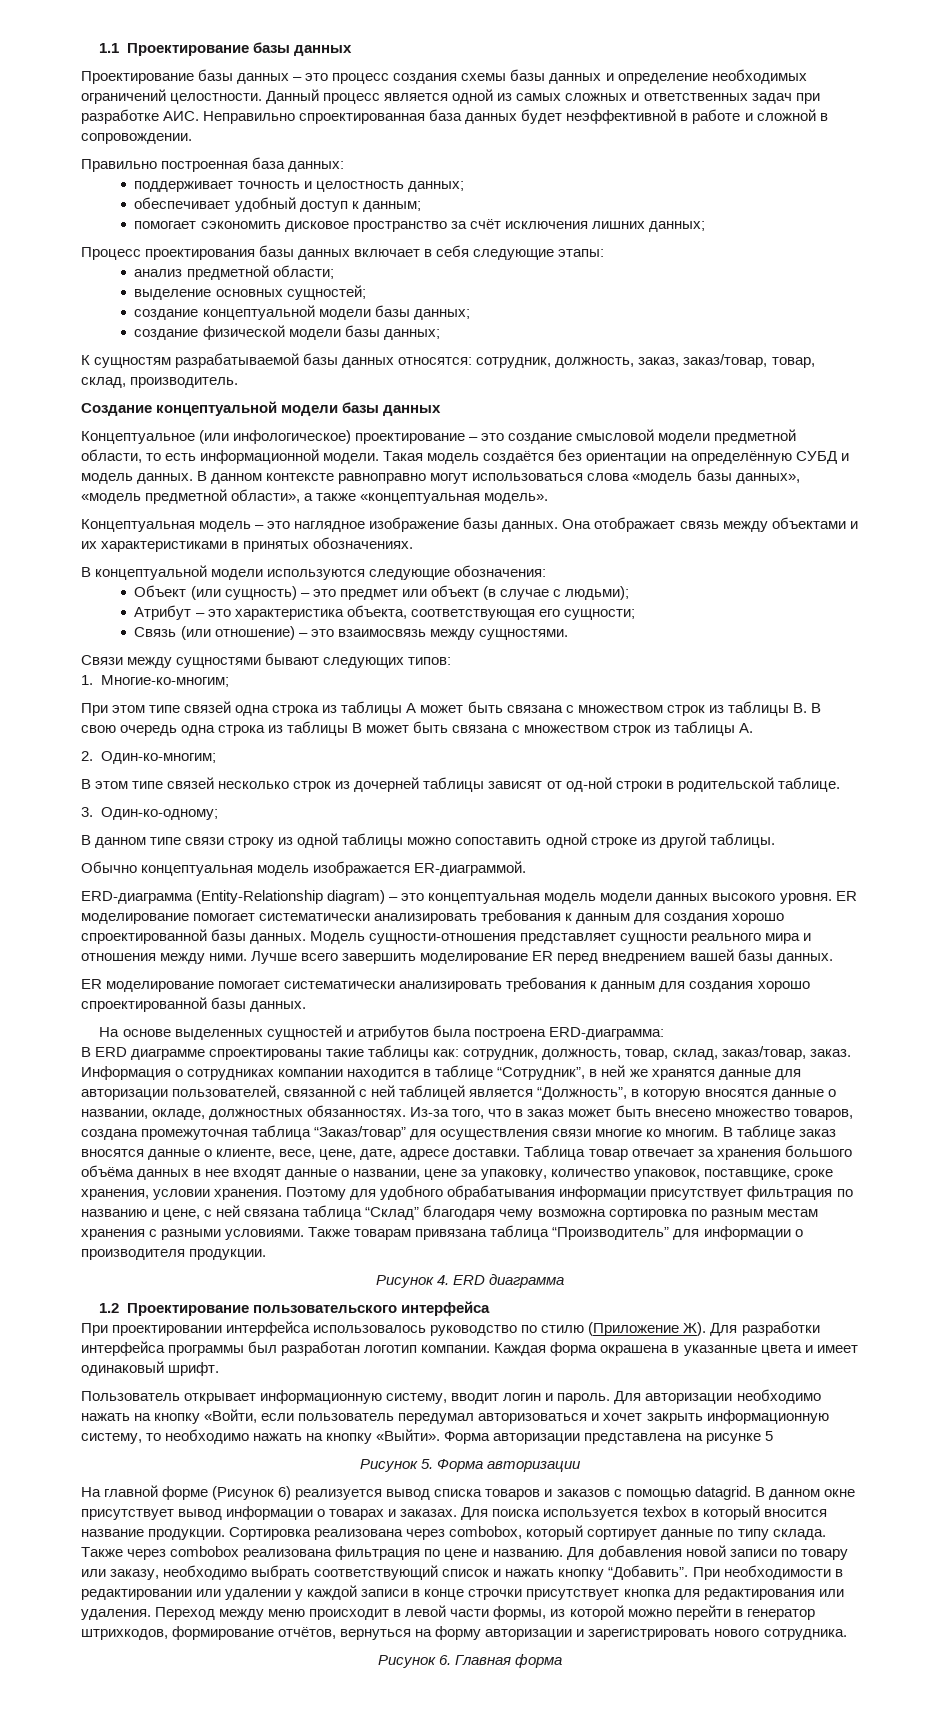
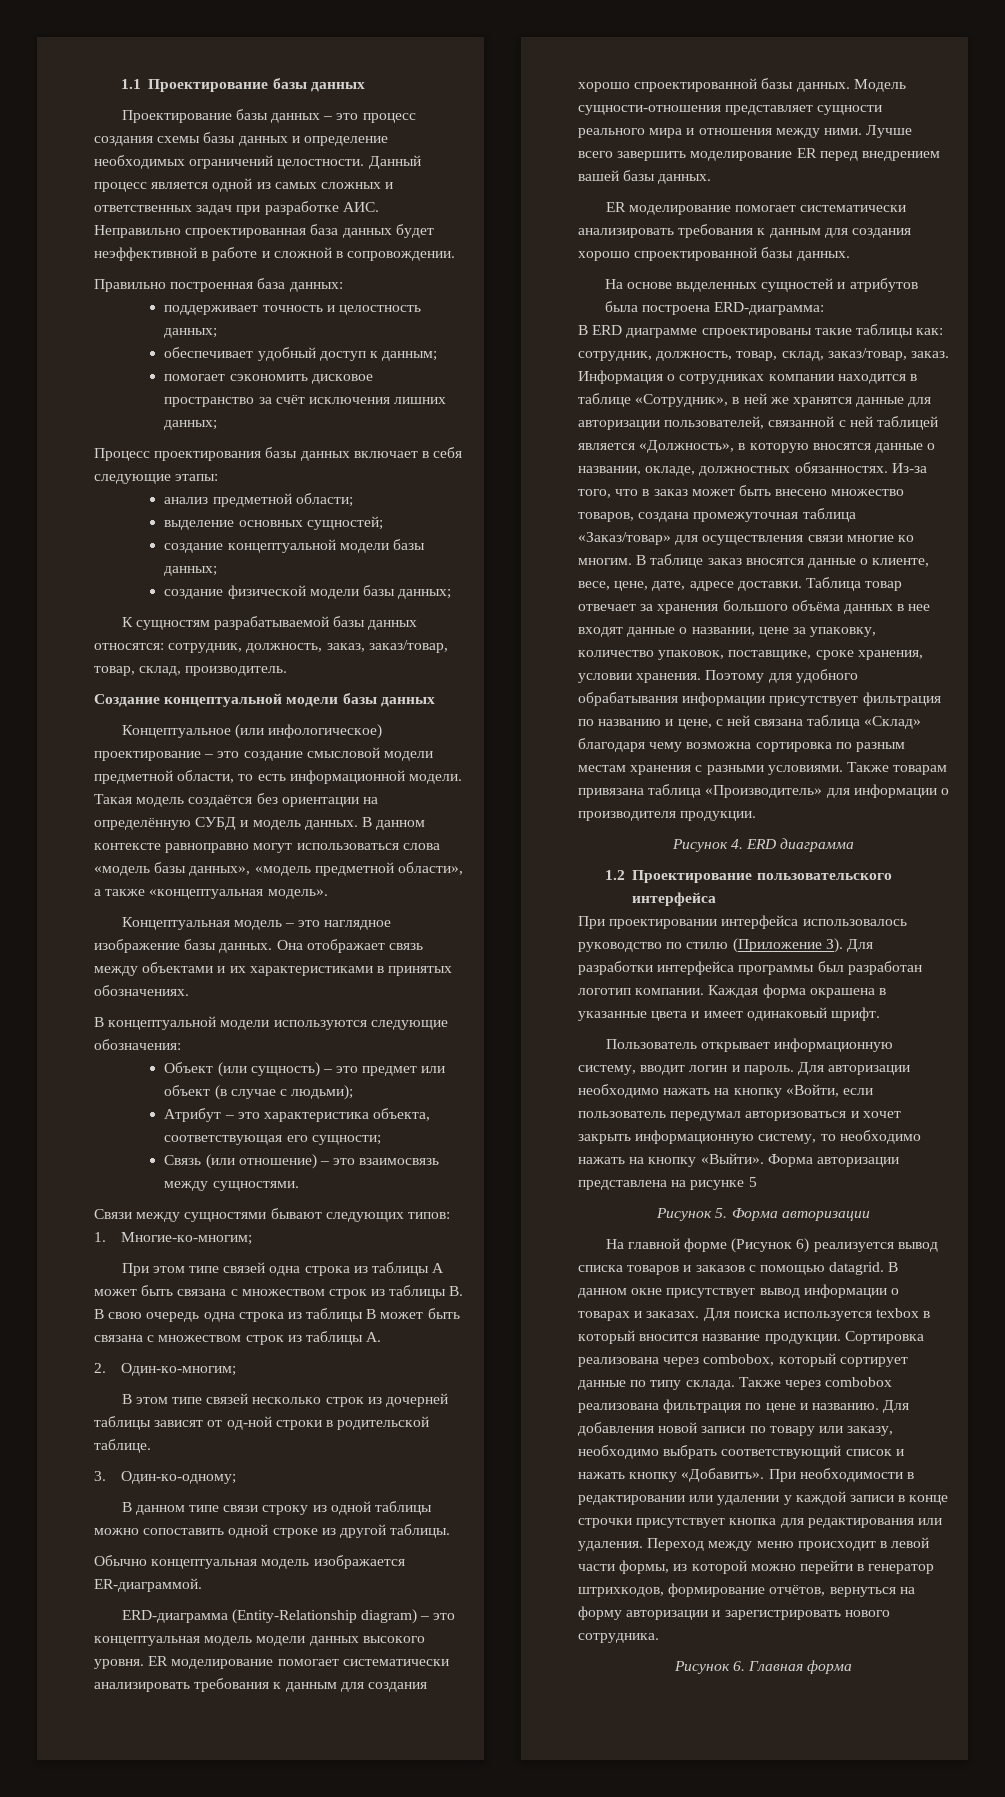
- Информация о сотрудниках компании находится в таблице “Сотрудник”, в ней же хранятся данные для авторизации пользователей, связанной с ней таблицей является “Должность”, в которую вносятся данные о названии, окладе, должностных обязанностях.
+ Информация о сотрудниках компании находится в таблице «Сотрудник», в ней же хранятся данные для авторизации пользователей, связанной с ней таблицей является «Должность», в которую вносятся данные о названии, окладе, должностных обязанностях.
- Из-за того, что в заказ может быть внесено множество товаров, создана промежуточная таблица “Заказ/товар” для осуществления связи многие ко многим.
+ Из-за того, что в заказ может быть внесено множество товаров, создана промежуточная таблица «Заказ/товар» для осуществления связи многие ко многим.
- Поэтому для удобного обрабатывания информации присутствует фильтрация по названию и цене, с ней связана таблица “Склад” благодаря чему возможна сортировка по разным местам хранения с разными условиями.
+ Поэтому для удобного обрабатывания информации присутствует фильтрация по названию и цене, с ней связана таблица «Склад» благодаря чему возможна сортировка по разным местам хранения с разными условиями.
- Также товарам привязана таблица “Производитель” для информации о производителя продукции.
+ Также товарам привязана таблица «Производитель» для информации о производителя продукции.
- При проектировании интерфейса использовалось руководство по стилю (Приложение Ж). Для разработки интерфейса программы был разработан логотип компании.
+ При проектировании интерфейса использовалось руководство по стилю (Приложение З). Для разработки интерфейса программы был разработан логотип компании.
- Для добавления новой записи по товару или заказу, необходимо выбрать соответствующий список и нажать кнопку “Добавить”.
+ Для добавления новой записи по товару или заказу, необходимо выбрать соответствующий список и нажать кнопку «Добавить».

